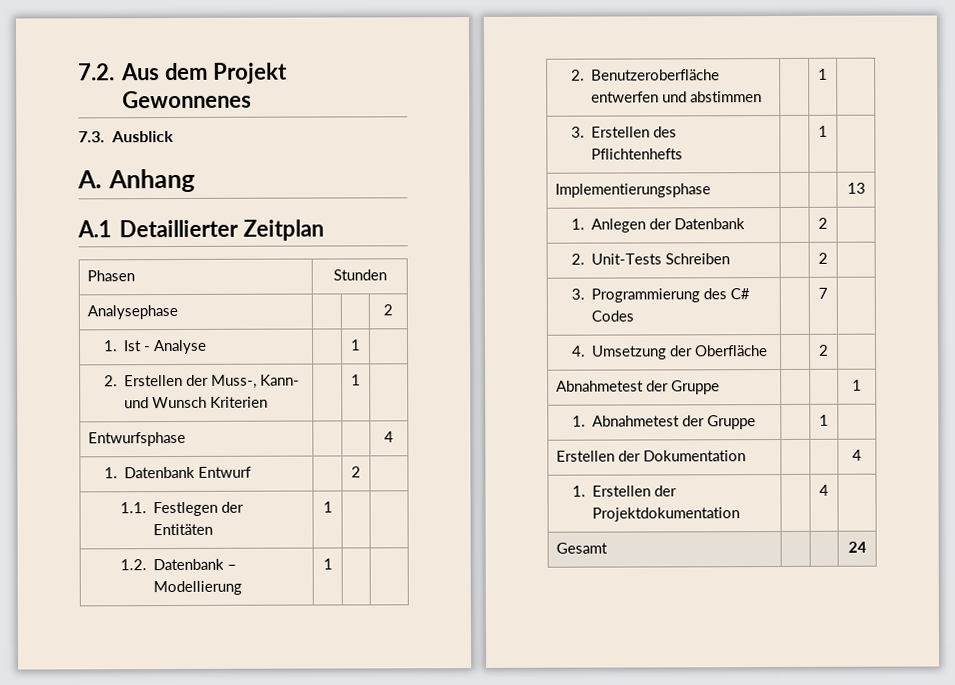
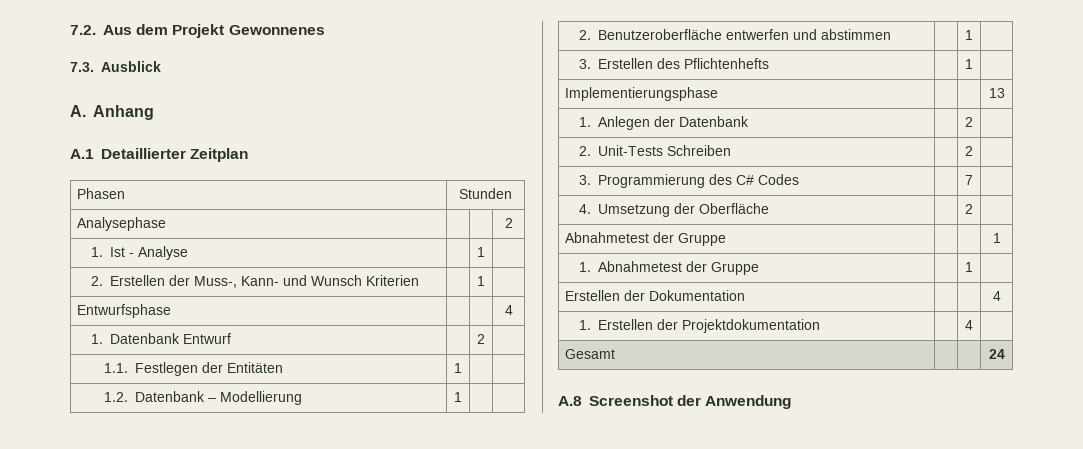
+ A.8 Screenshot der Anwendung

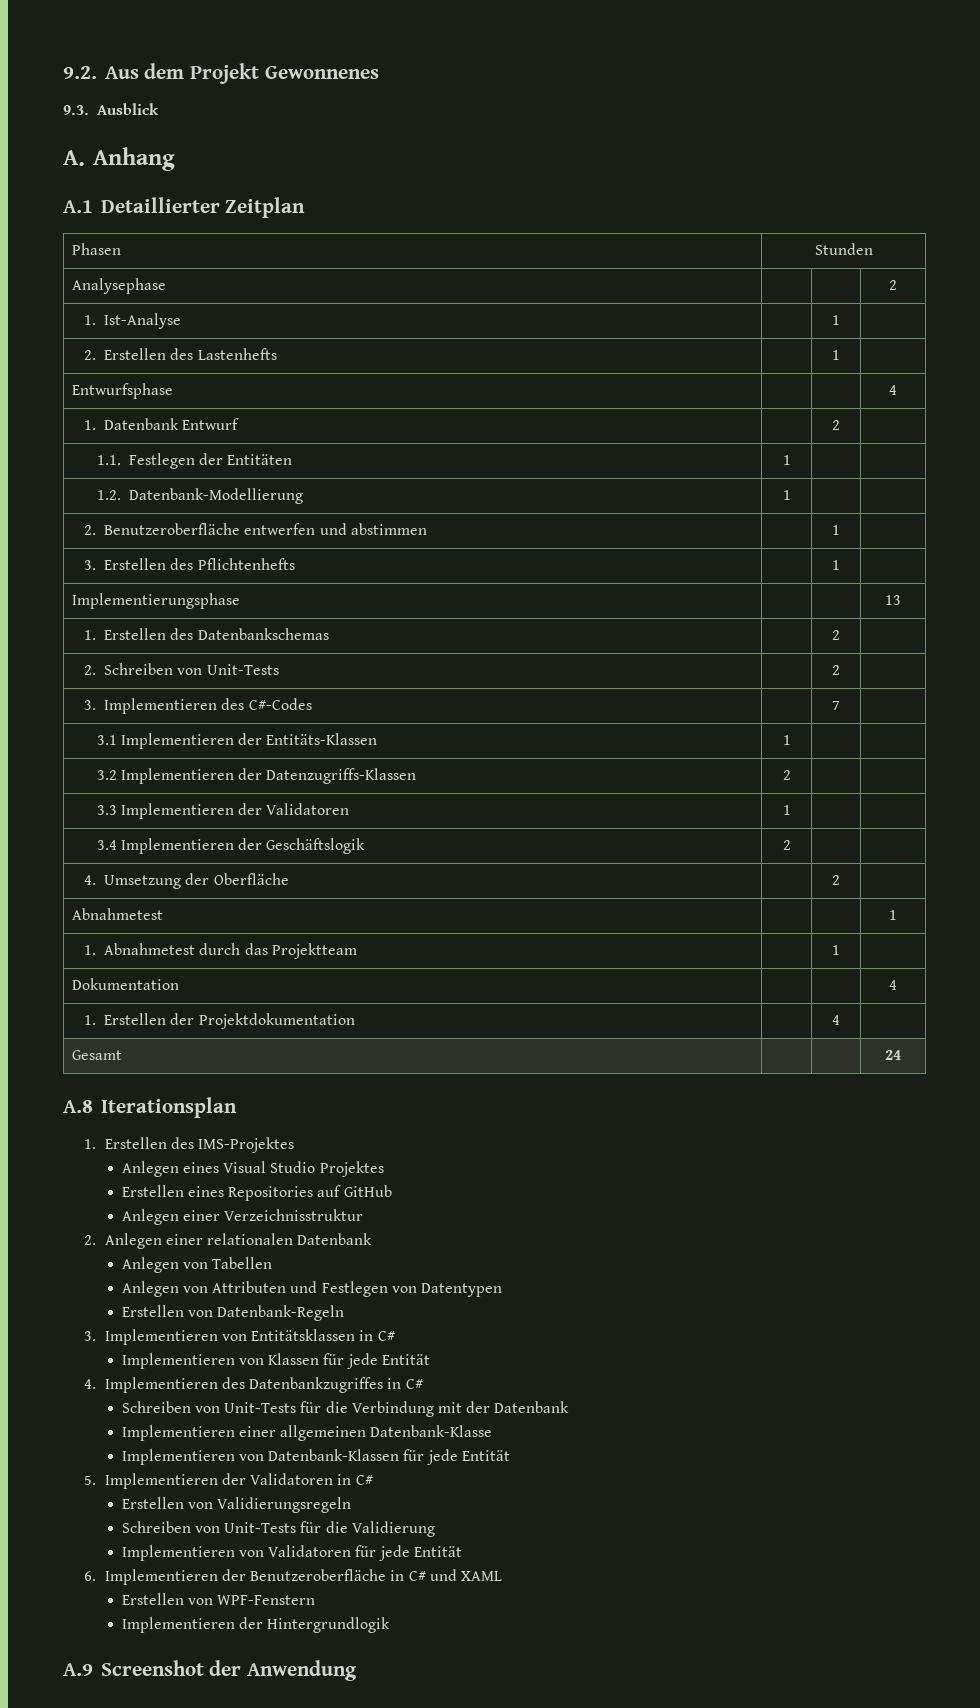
- 7.2. Aus dem Projekt Gewonnenes
+ 9.2. Aus dem Projekt Gewonnenes
- 7.3. Ausblick
+ 9.3. Ausblick
- 1. Ist - Analyse | | 1 |
+ 1. Ist-Analyse | | 1 |
- 2. Erstellen der Muss-, Kann- und Wunsch Kriterien | | 1 |
+ 2. Erstellen des Lastenhefts | | 1 |
- 1.2. Datenbank – Modellierung | 1 | |
+ 1.2. Datenbank-Modellierung | 1 | |
- 1. Anlegen der Datenbank | | 2 |
+ 1. Erstellen des Datenbankschemas | | 2 |
- 2. Unit-Tests Schreiben | | 2 |
+ 2. Schreiben von Unit-Tests | | 2 |
- 3. Programmierung des C# Codes | | 7 |
+ 3. Implementieren des C#-Codes | | 7 |
+ 3.1 Implementieren der Entitäts-Klassen | 1 | |
+ 3.2 Implementieren der Datenzugriffs-Klassen | 2 | |
+ 3.3 Implementieren der Validatoren | 1 | |
+ 3.4 Implementieren der Geschäftslogik | 2 | |
  4. Umsetzung der Oberfläche | | 2 |
- Abnahmetest der Gruppe | | | 1
+ Abnahmetest | | | 1
- 1. Abnahmetest der Gruppe | | 1 |
- Erstellen der Dokumentation | | | 4
+ 1. Abnahmetest durch das Projektteam | | 1 |
+ Dokumentation | | | 4
- A.8 Screenshot der Anwendung
+ A.8 Iterationsplan
+ 1. Erstellen des IMS-Projektes
+ Anlegen eines Visual Studio Projektes
+ Erstellen eines Repositories auf GitHub
+ Anlegen einer Verzeichnisstruktur
+ 2. Anlegen einer relationalen Datenbank
+ Anlegen von Tabellen
+ Anlegen von Attributen und Festlegen von Datentypen
+ Erstellen von Datenbank-Regeln
+ 3. Implementieren von Entitätsklassen in C#
+ Implementieren von Klassen für jede Entität
+ 4. Implementieren des Datenbankzugriffes in C#
+ Schreiben von Unit-Tests für die Verbindung mit der Datenbank
+ Implementieren einer allgemeinen Datenbank-Klasse
+ Implementieren von Datenbank-Klassen für jede Entität
+ 5. Implementieren der Validatoren in C#
+ Erstellen von Validierungsregeln
+ Schreiben von Unit-Tests für die Validierung
+ Implementieren von Validatoren für jede Entität
+ 6. Implementieren der Benutzeroberfläche in C# und XAML
+ Erstellen von WPF-Fenstern
+ Implementieren der Hintergrundlogik
+ A.9 Screenshot der Anwendung

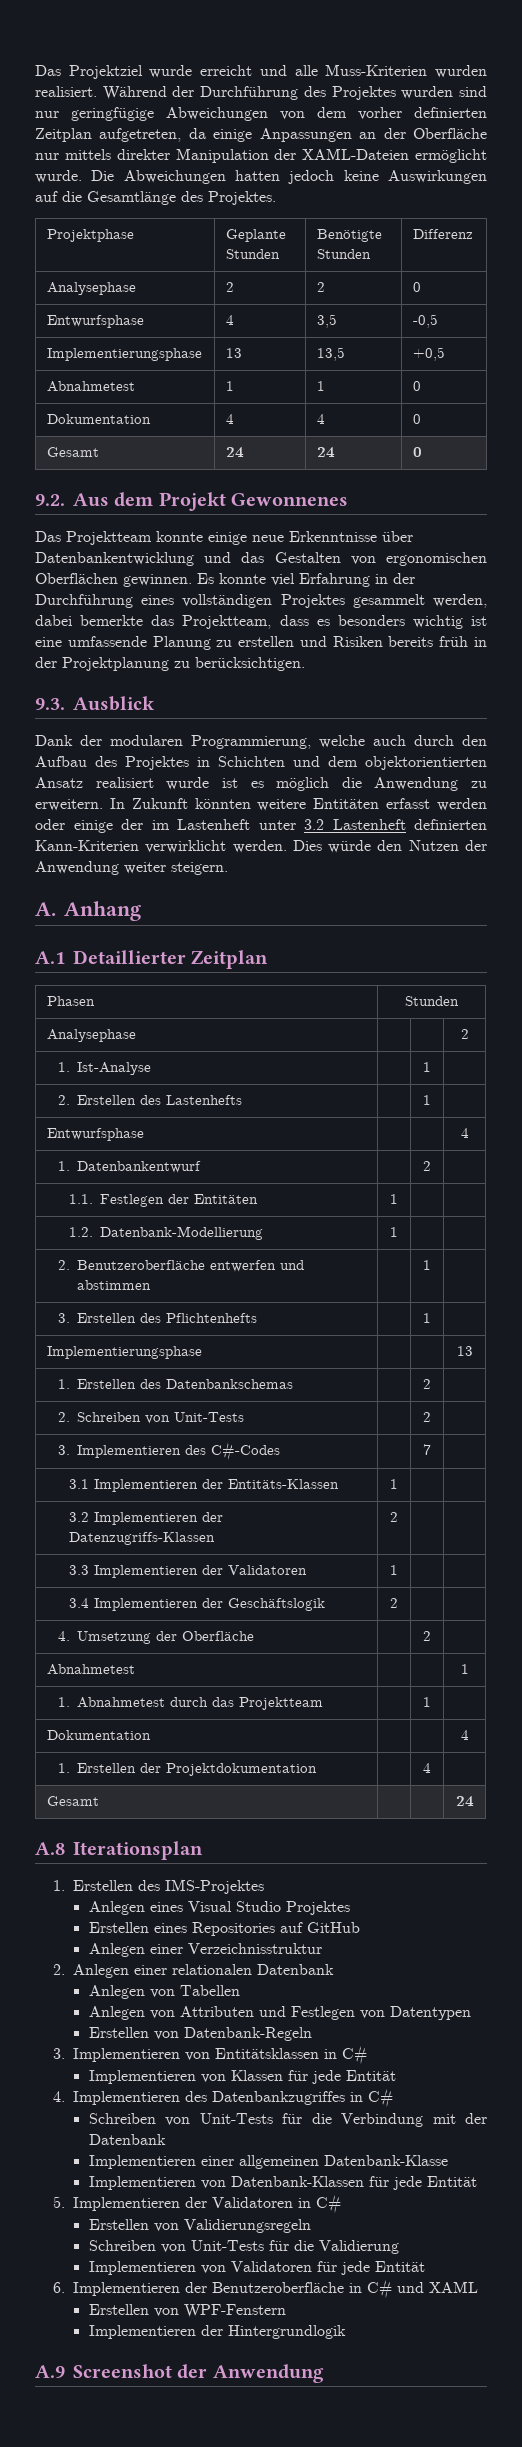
+ Das Projektziel wurde erreicht und alle Muss-Kriterien wurden realisiert. Während der Durchführung des Projektes wurden sind nur geringfügige Abweichungen von dem vorher definierten Zeitplan aufgetreten, da einige Anpassungen an der Oberfläche nur mittels direkter Manipulation der XAML-Dateien ermöglicht wurde. Die Abweichungen hatten jedoch keine Auswirkungen auf die Gesamtlänge des Projektes.
+ Projektphase | Geplante Stunden | Benötigte Stunden | Differenz
+ Analysephase | 2 | 2 | 0
+ Entwurfsphase | 4 | 3,5 | -0,5
+ Implementierungsphase | 13 | 13,5 | +0,5
+ Abnahmetest | 1 | 1 | 0
+ Dokumentation | 4 | 4 | 0
+ Gesamt | 24 | 24 | 0
+ Das Projektteam konnte einige neue Erkenntnisse über Datenbankentwicklung und das Gestalten von ergonomischen Oberflächen gewinnen. Es konnte viel Erfahrung in der Durchführung eines vollständigen Projektes gesammelt werden, dabei bemerkte das Projektteam, dass es besonders wichtig ist eine umfassende Planung zu erstellen und Risiken bereits früh in der Projektplanung zu berücksichtigen.
  9.3. Ausblick
+ Dank der modularen Programmierung, welche auch durch den Aufbau des Projektes in Schichten und dem objektorientierten Ansatz realisiert wurde ist es möglich die Anwendung zu erweitern. In Zukunft könnten weitere Entitäten erfasst werden oder einige der im Lastenheft unter 3.2 Lastenheft definierten Kann-Kriterien verwirklicht werden. Dies würde den Nutzen der Anwendung weiter steigern.
- 1. Datenbank Entwurf | | 2 |
+ 1. Datenbankentwurf | | 2 |

